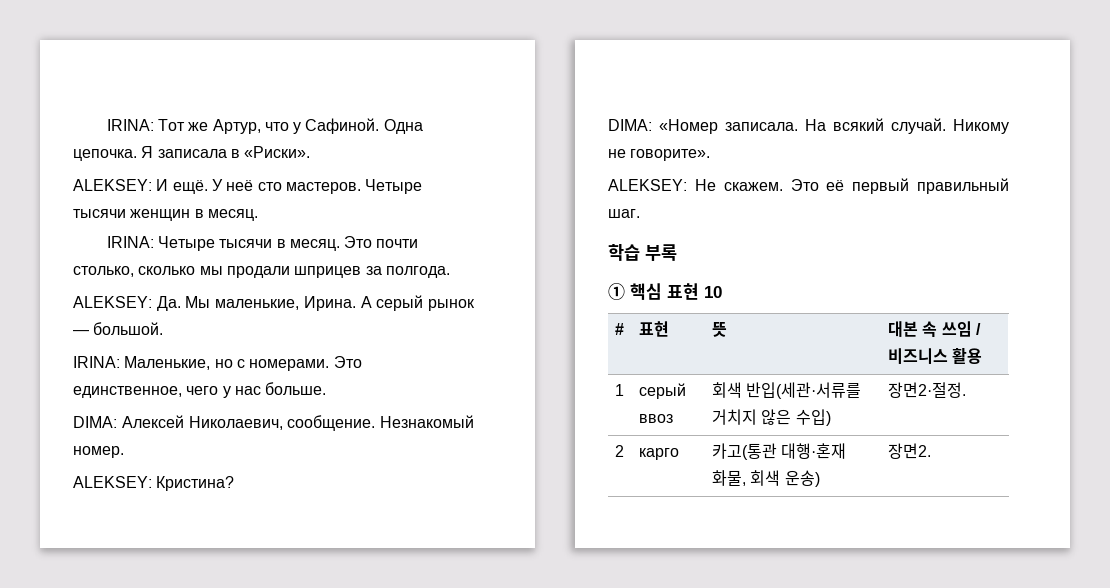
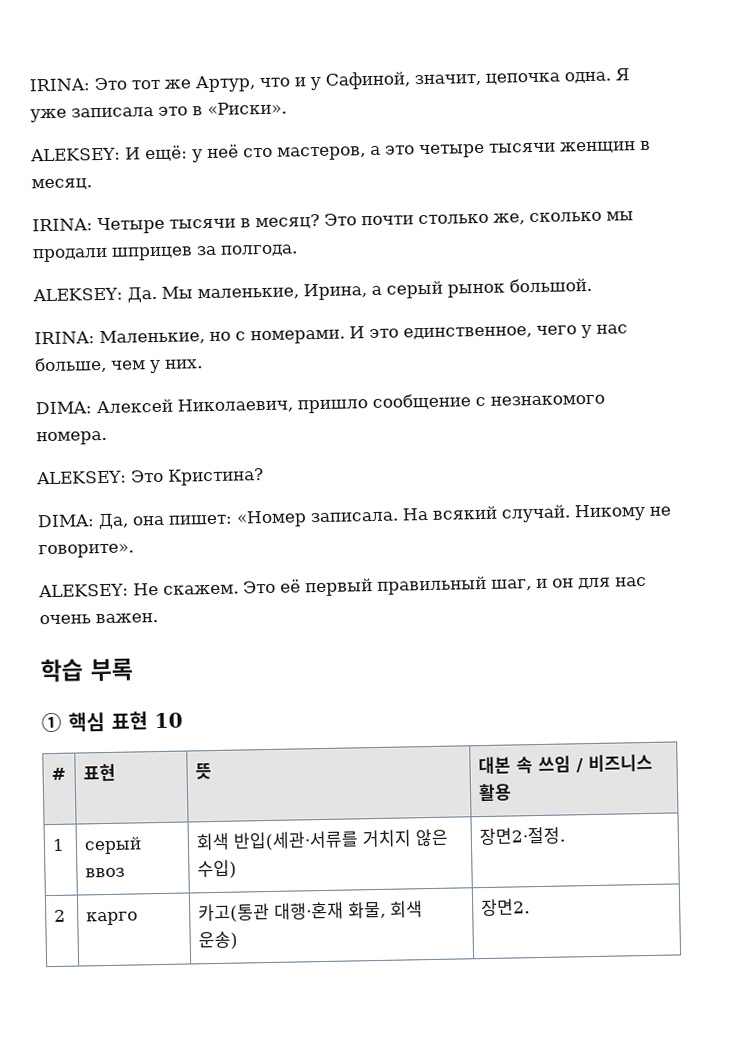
- IRINA: Тот же Артур, что у Сафиной. Одна цепочка. Я записала в «Риски».
- ALEKSEY: И ещё. У неё сто мастеров. Четыре тысячи женщин в месяц.
+ IRINA: Это тот же Артур, что и у Сафиной, значит, цепочка одна. Я уже записала это в «Риски».
+ ALEKSEY: И ещё: у неё сто мастеров, а это четыре тысячи женщин в месяц.
- IRINA: Четыре тысячи в месяц.
+ IRINA: Четыре тысячи в месяц?
- Это почти столько, сколько мы продали шприцев за полгода.
+ Это почти столько же, сколько мы продали шприцев за полгода.
- ALEKSEY: Да. Мы маленькие, Ирина. А серый рынок — большой.
+ ALEKSEY: Да. Мы маленькие, Ирина, а серый рынок большой.
- Это единственное, чего у нас больше.
+ И это единственное, чего у нас больше, чем у них.
- DIMA: Алексей Николаевич, сообщение. Незнакомый номер.
- ALEKSEY: Кристина?
+ DIMA: Алексей Николаевич, пришло сообщение с незнакомого номера.
+ ALEKSEY: Это Кристина?
- DIMA: «Номер записала.
+ DIMA: Да, она пишет: «Номер записала.
- Это её первый правильный шаг.
+ Это её первый правильный шаг, и он для нас очень важен.

